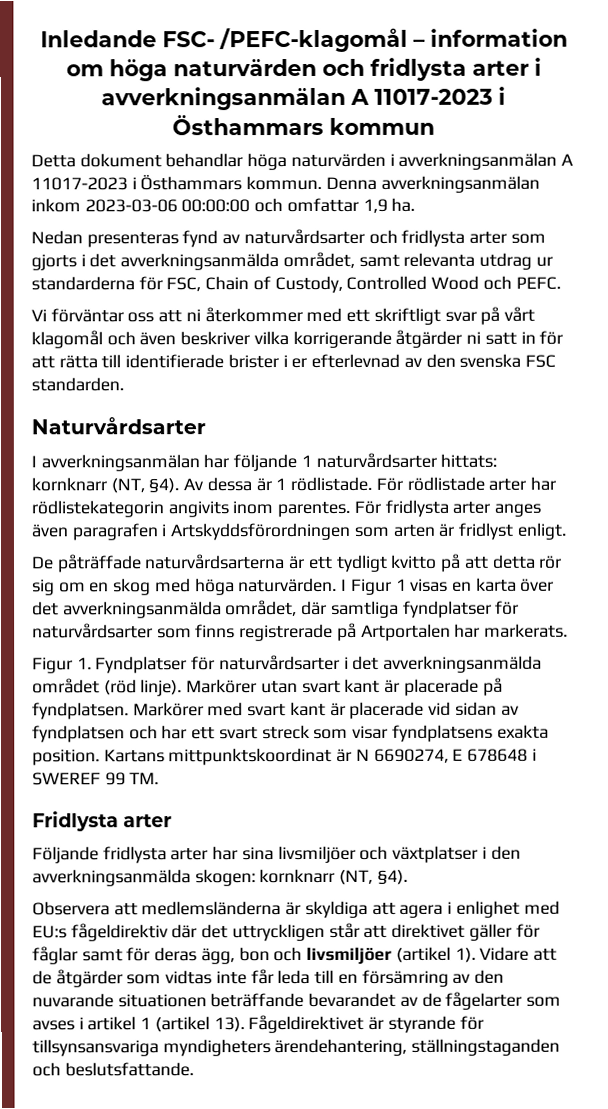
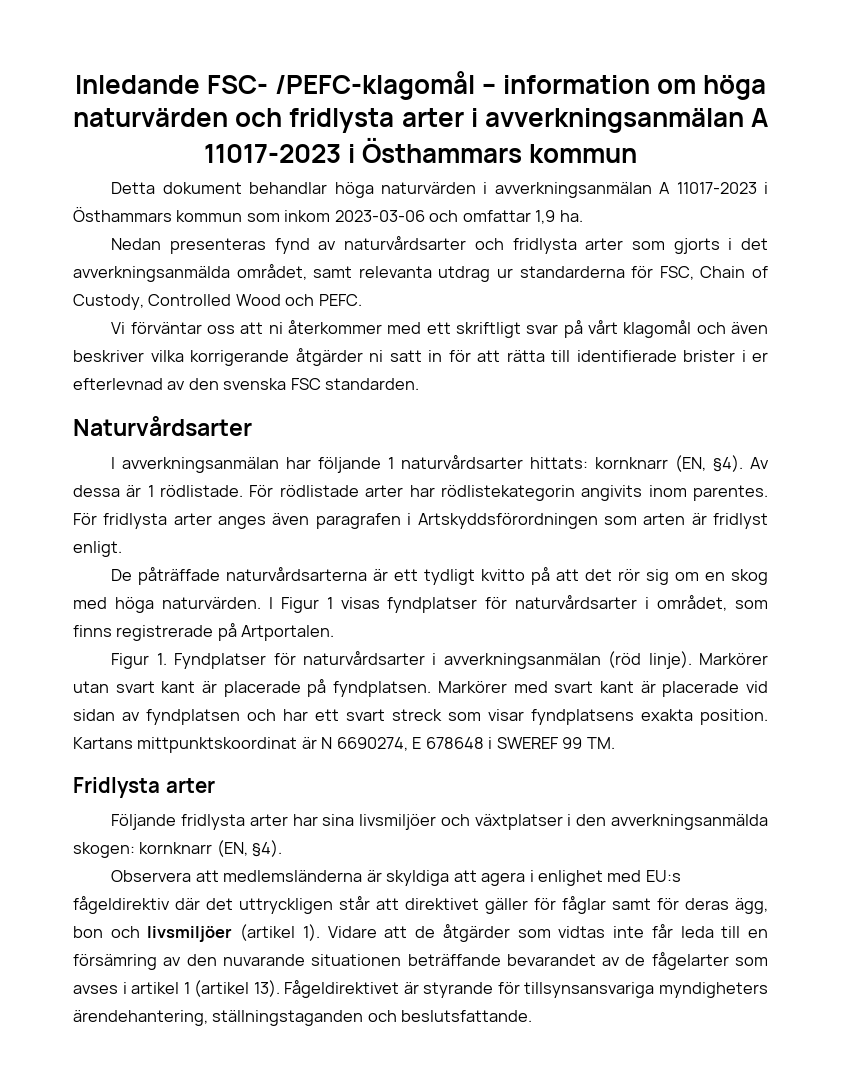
- Detta dokument behandlar höga naturvärden i avverkningsanmälan A 11017-2023 i Östhammars kommun. Denna avverkningsanmälan inkom 2023-03-06 00:00:00 och omfattar 1,9 ha.
+ Detta dokument behandlar höga naturvärden i avverkningsanmälan A 11017-2023 i Östhammars kommun som inkom 2023-03-06 och omfattar 1,9 ha.
- I avverkningsanmälan har följande 1 naturvårdsarter hittats: kornknarr (NT, §4).
+ I avverkningsanmälan har följande 1 naturvårdsarter hittats: kornknarr (EN, §4).
- De påträffade naturvårdsarterna är ett tydligt kvitto på att detta rör sig om en skog med höga naturvärden.
+ De påträffade naturvårdsarterna är ett tydligt kvitto på att det rör sig om en skog med höga naturvärden.
- I Figur 1 visas en karta över det avverkningsanmälda området, där samtliga fyndplatser för naturvårdsarter som finns registrerade på Artportalen har markerats.
+ I Figur 1 visas fyndplatser för naturvårdsarter i området, som finns registrerade på Artportalen.
- Figur 1. Fyndplatser för naturvårdsarter i det avverkningsanmälda området (röd linje).
+ Figur 1. Fyndplatser för naturvårdsarter i avverkningsanmälan (röd linje).
- Följande fridlysta arter har sina livsmiljöer och växtplatser i den avverkningsanmälda skogen: kornknarr (NT, §4).
+ Följande fridlysta arter har sina livsmiljöer och växtplatser i den avverkningsanmälda skogen: kornknarr (EN, §4).

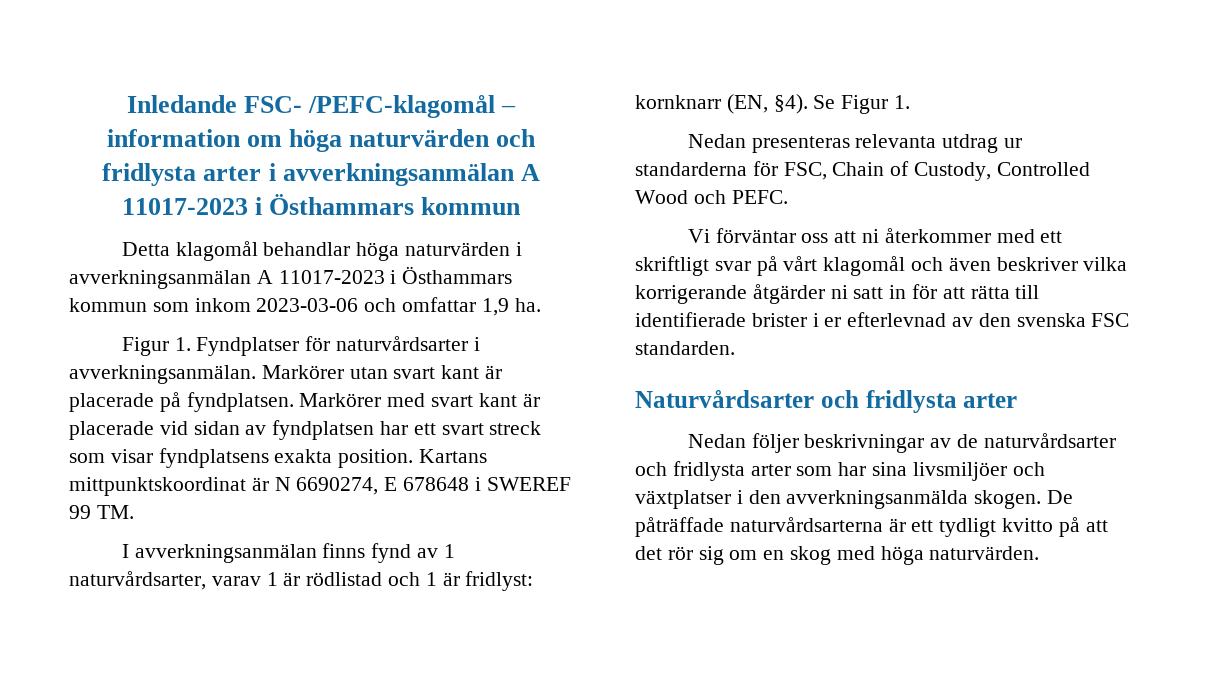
- Detta dokument behandlar höga naturvärden i avverkningsanmälan A 11017-2023 i Östhammars kommun som inkom 2023-03-06 och omfattar 1,9 ha.
+ Detta klagomål behandlar höga naturvärden i avverkningsanmälan A 11017-2023 i Östhammars kommun som inkom 2023-03-06 och omfattar 1,9 ha.
- Nedan presenteras fynd av naturvårdsarter och fridlysta arter som gjorts i det avverkningsanmälda området, samt relevanta utdrag ur standarderna för FSC, Chain of Custody, Controlled Wood och PEFC.
+ Figur 1. Fyndplatser för naturvårdsarter i avverkningsanmälan. Markörer utan svart kant är placerade på fyndplatsen. Markörer med svart kant är placerade vid sidan av fyndplatsen har ett svart streck som visar fyndplatsens exakta position. Kartans mittpunktskoordinat är N 6690274, E 678648 i SWEREF 99 TM.
+ I avverkningsanmälan finns fynd av 1 naturvårdsarter, varav 1 är rödlistad och 1 är fridlyst: kornknarr (EN, §4). Se Figur 1.
+ Nedan presenteras relevanta utdrag ur standarderna för FSC, Chain of Custody, Controlled Wood och PEFC.
- Naturvårdsarter
- I avverkningsanmälan har följande 1 naturvårdsarter hittats: kornknarr (EN, §4). Av dessa är 1 rödlistade. För rödlistade arter har rödlistekategorin angivits inom parentes. För fridlysta arter anges även paragrafen i Artskyddsförordningen som arten är fridlyst enligt.
- De påträffade naturvårdsarterna är ett tydligt kvitto på att det rör sig om en skog med höga naturvärden. I Figur 1 visas fyndplatser för naturvårdsarter i området, som finns registrerade på Artportalen.
- Figur 1. Fyndplatser för naturvårdsarter i avverkningsanmälan (röd linje). Markörer utan svart kant är placerade på fyndplatsen. Markörer med svart kant är placerade vid sidan av fyndplatsen och har ett svart streck som visar fyndplatsens exakta position. Kartans mittpunktskoordinat är N 6690274, E 678648 i SWEREF 99 TM.
- Fridlysta arter
- Följande fridlysta arter har sina livsmiljöer och växtplatser i den avverkningsanmälda skogen: kornknarr (EN, §4).
- Observera att medlemsländerna är skyldiga att agera i enlighet med EU:s fågeldirektiv där det uttryckligen står att direktivet gäller för fåglar samt för deras ägg, bon och livsmiljöer (artikel 1). Vidare att de åtgärder som vidtas inte får leda till en försämring av den nuvarande situationen beträffande bevarandet av de fågelarter som avses i artikel 1 (artikel 13). Fågeldirektivet är styrande för tillsynsansvariga myndigheters ärendehantering, ställningstaganden och beslutsfattande.
+ Naturvårdsarter och fridlysta arter
+ Nedan följer beskrivningar av de naturvårdsarter och fridlysta arter som har sina livsmiljöer och växtplatser i den avverkningsanmälda skogen. De påträffade naturvårdsarterna är ett tydligt kvitto på att det rör sig om en skog med höga naturvärden.

